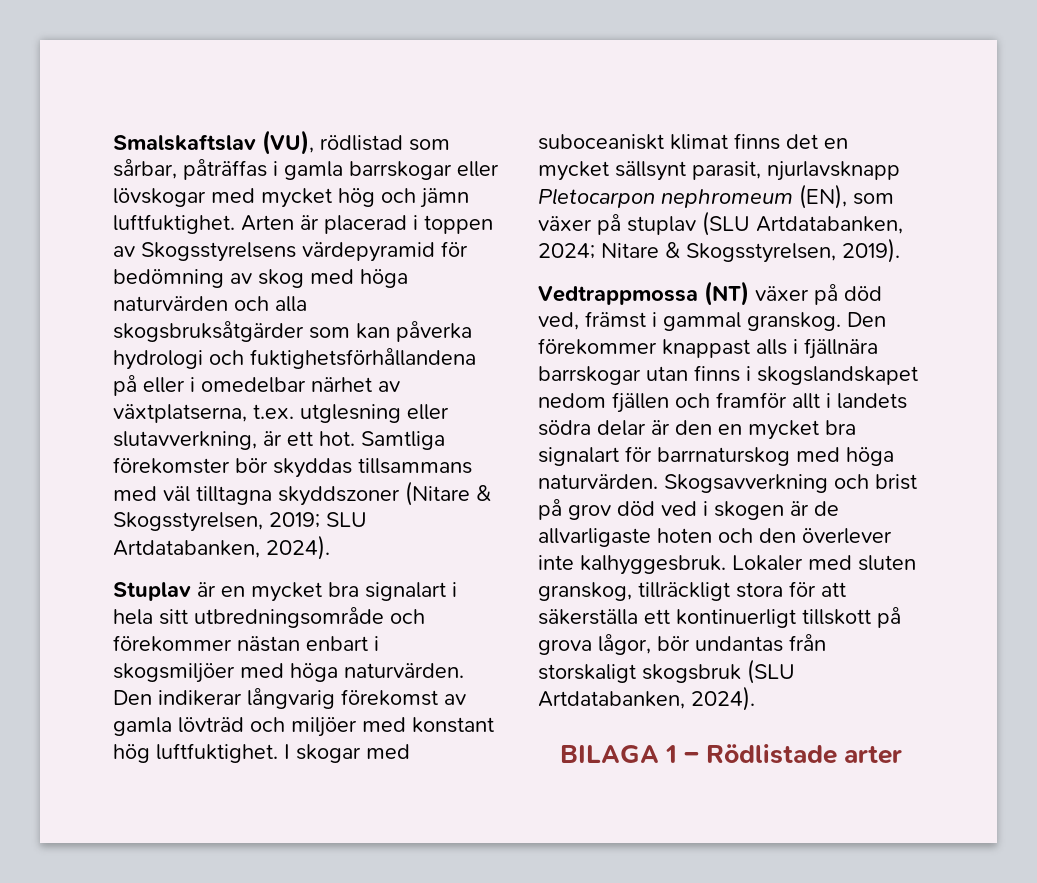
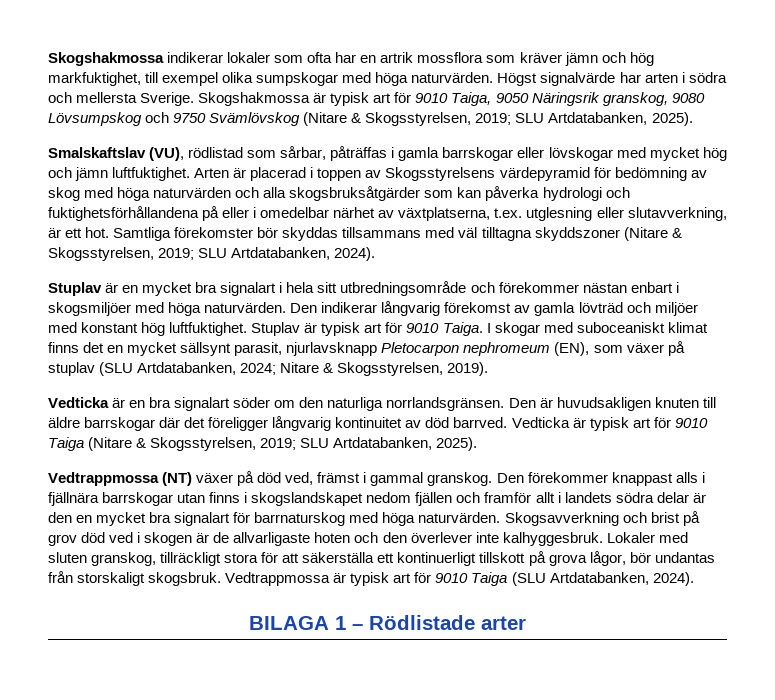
+ Skogshakmossa indikerar lokaler som ofta har en artrik mossflora som kräver jämn och hög markfuktighet, till exempel olika sumpskogar med höga naturvärden. Högst signalvärde har arten i södra och mellersta Sverige. Skogshakmossa är typisk art för 9010 Taiga, 9050 Näringsrik granskog, 9080 Lövsumpskog och 9750 Svämlövskog (Nitare & Skogsstyrelsen, 2019; SLU Artdatabanken, 2025).
+ Stuplav är typisk art för 9010 Taiga.
+ Vedticka är en bra signalart söder om den naturliga norrlandsgränsen. Den är huvudsakligen knuten till äldre barrskogar där det föreligger långvarig kontinuitet av död barrved. Vedticka är typisk art för 9010 Taiga (Nitare & Skogsstyrelsen, 2019; SLU Artdatabanken, 2025).
- Lokaler med sluten granskog, tillräckligt stora för att säkerställa ett kontinuerligt tillskott på grova lågor, bör undantas från storskaligt skogsbruk (SLU Artdatabanken, 2024).
+ Lokaler med sluten granskog, tillräckligt stora för att säkerställa ett kontinuerligt tillskott på grova lågor, bör undantas från storskaligt skogsbruk. Vedtrappmossa är typisk art för 9010 Taiga (SLU Artdatabanken, 2024).

